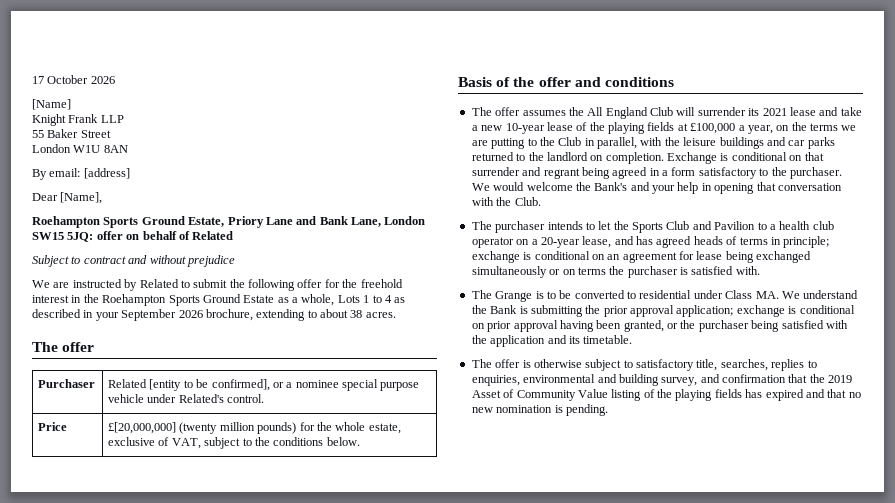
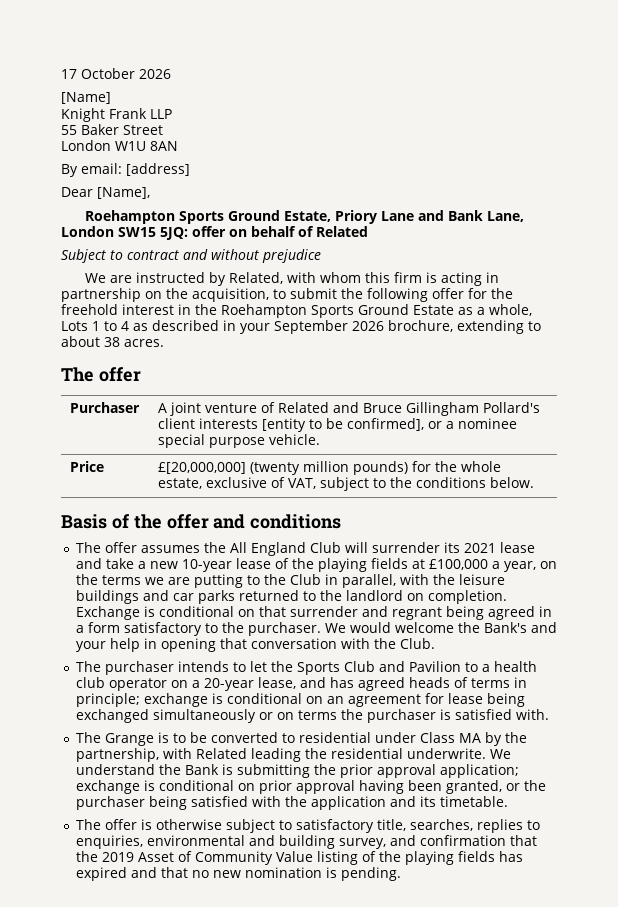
- We are instructed by Related to submit the following offer for the freehold interest in the Roehampton Sports Ground Estate as a whole, Lots 1 to 4 as described in your September 2026 brochure, extending to about 38 acres.
+ We are instructed by Related, with whom this firm is acting in partnership on the acquisition, to submit the following offer for the freehold interest in the Roehampton Sports Ground Estate as a whole, Lots 1 to 4 as described in your September 2026 brochure, extending to about 38 acres.
- Purchaser | Related [entity to be confirmed], or a nominee special purpose vehicle under Related's control.
+ Purchaser | A joint venture of Related and Bruce Gillingham Pollard's client interests [entity to be confirmed], or a nominee special purpose vehicle.
- The Grange is to be converted to residential under Class MA. We understand the Bank is submitting the prior approval application; exchange is conditional on prior approval having been granted, or the purchaser being satisfied with the application and its timetable.
+ The Grange is to be converted to residential under Class MA by the partnership, with Related leading the residential underwrite. We understand the Bank is submitting the prior approval application; exchange is conditional on prior approval having been granted, or the purchaser being satisfied with the application and its timetable.

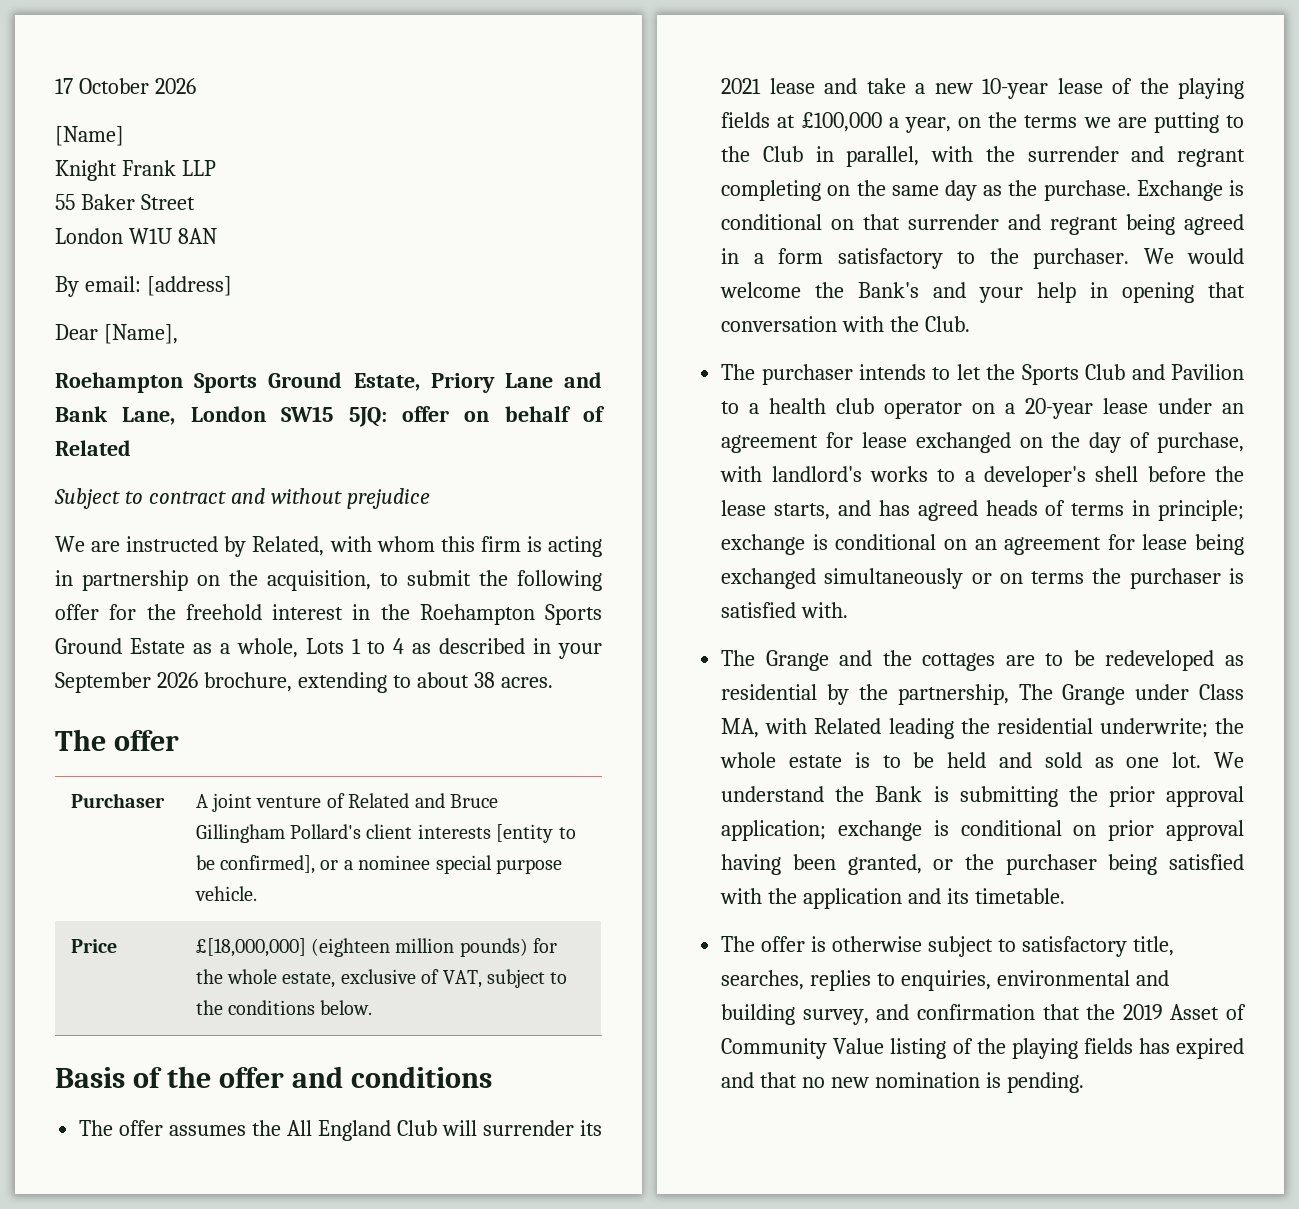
- Price | £[20,000,000] (twenty million pounds) for the whole estate, exclusive of VAT, subject to the conditions below.
+ Price | £[18,000,000] (eighteen million pounds) for the whole estate, exclusive of VAT, subject to the conditions below.
- The offer assumes the All England Club will surrender its 2021 lease and take a new 10-year lease of the playing fields at £100,000 a year, on the terms we are putting to the Club in parallel, with the leisure buildings and car parks returned to the landlord on completion.
+ The offer assumes the All England Club will surrender its 2021 lease and take a new 10-year lease of the playing fields at £100,000 a year, on the terms we are putting to the Club in parallel, with the surrender and regrant completing on the same day as the purchase.
- The purchaser intends to let the Sports Club and Pavilion to a health club operator on a 20-year lease, and has agreed heads of terms in principle; exchange is conditional on an agreement for lease being exchanged simultaneously or on terms the purchaser is satisfied with.
+ The purchaser intends to let the Sports Club and Pavilion to a health club operator on a 20-year lease under an agreement for lease exchanged on the day of purchase, with landlord's works to a developer's shell before the lease starts, and has agreed heads of terms in principle; exchange is conditional on an agreement for lease being exchanged simultaneously or on terms the purchaser is satisfied with.
- The Grange is to be converted to residential under Class MA by the partnership, with Related leading the residential underwrite.
+ The Grange and the cottages are to be redeveloped as residential by the partnership, The Grange under Class MA, with Related leading the residential underwrite; the whole estate is to be held and sold as one lot.

